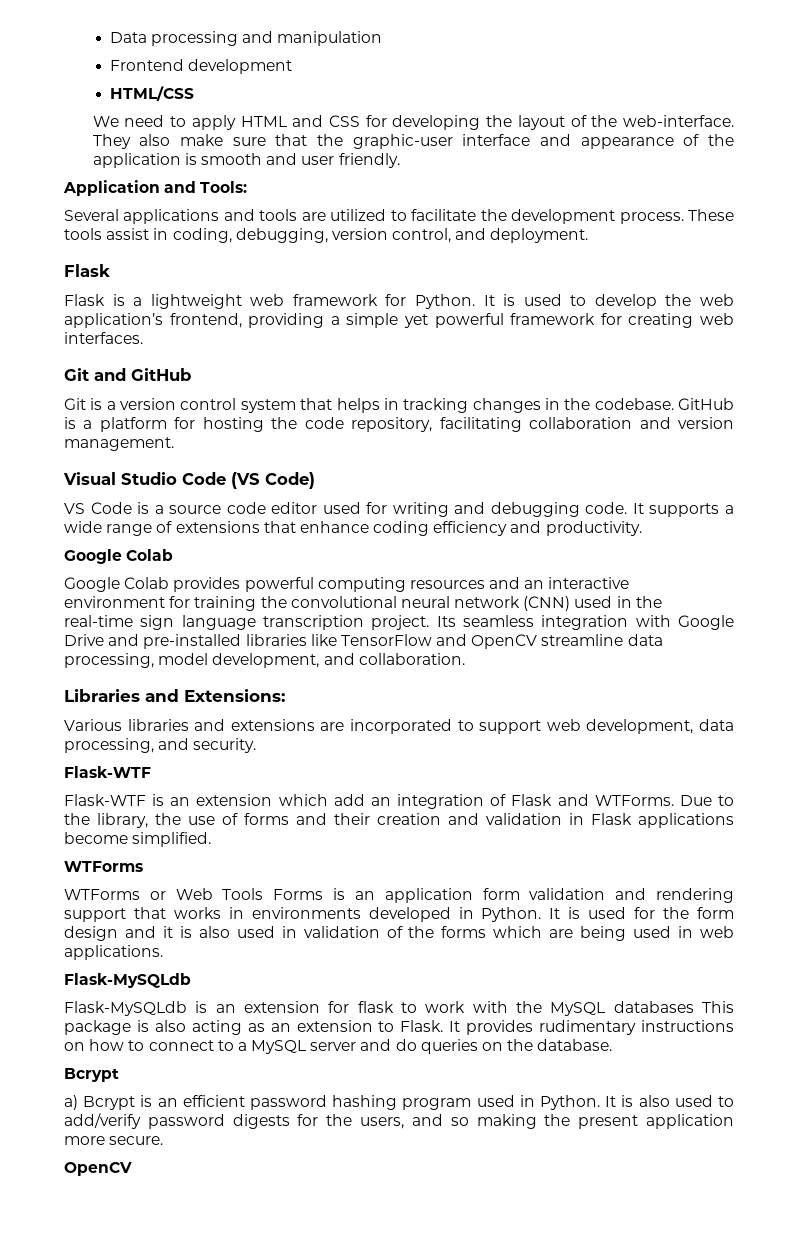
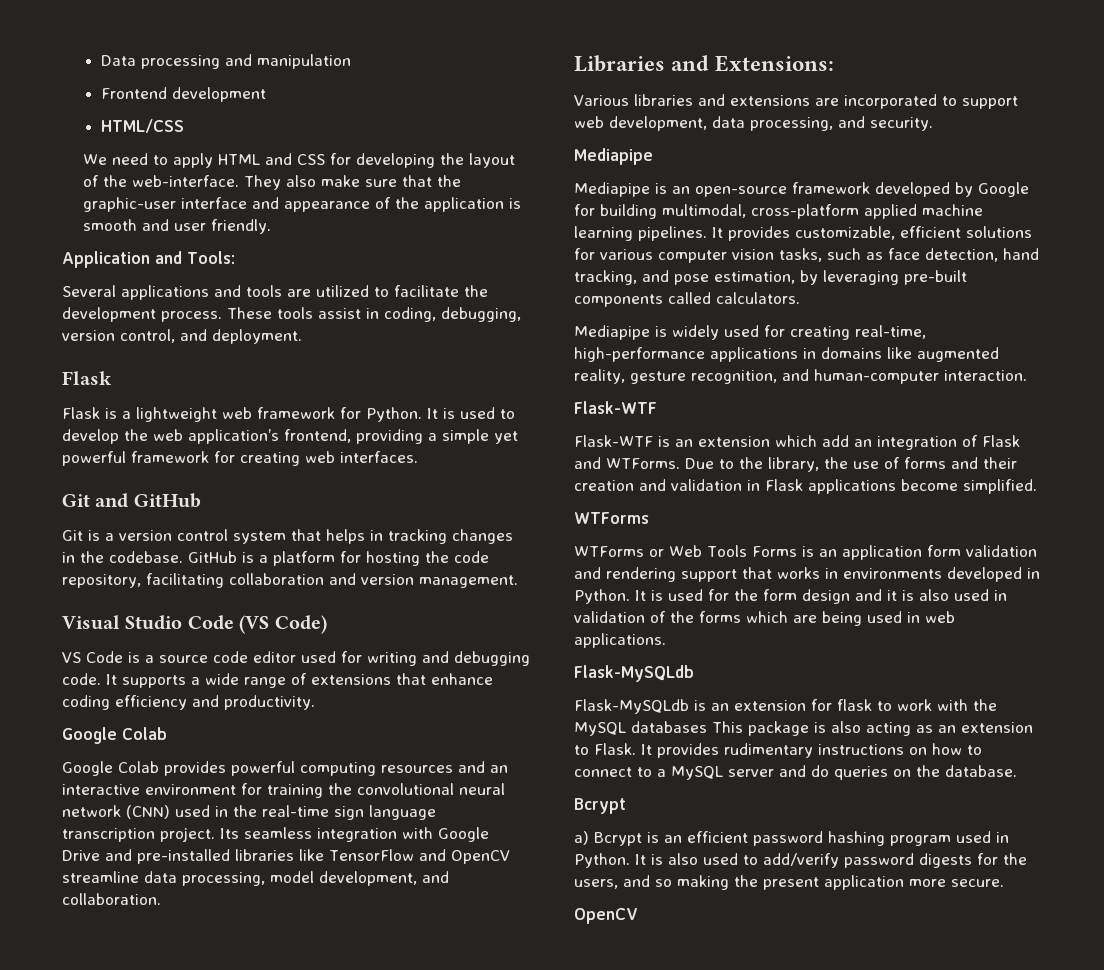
  Various libraries and extensions are incorporated to support web development, data processing, and security.
+ Mediapipe
+ Mediapipe is an open-source framework developed by Google for building multimodal, cross-platform applied machine learning pipelines. It provides customizable, efficient solutions for various computer vision tasks, such as face detection, hand tracking, and pose estimation, by leveraging pre-built components called calculators.
+ Mediapipe is widely used for creating real-time, high-performance applications in domains like augmented reality, gesture recognition, and human-computer interaction.

